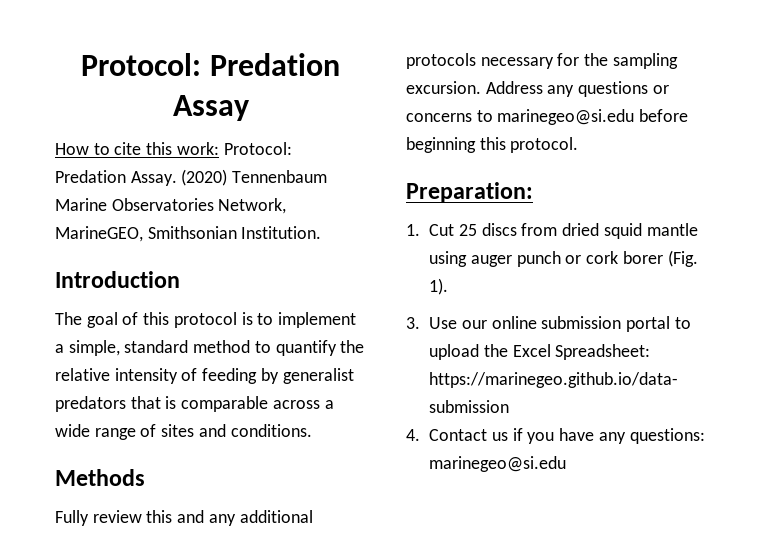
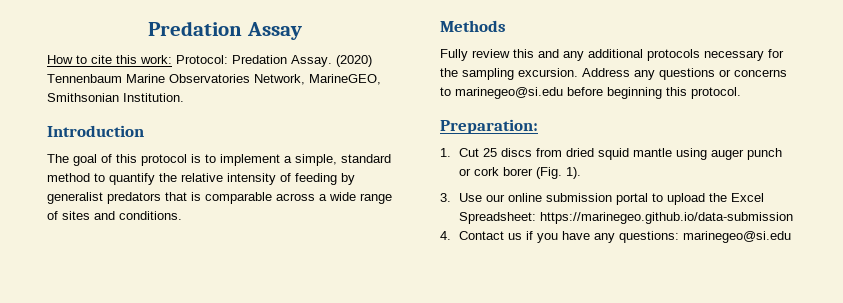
- Protocol: Predation Assay
+ Predation Assay

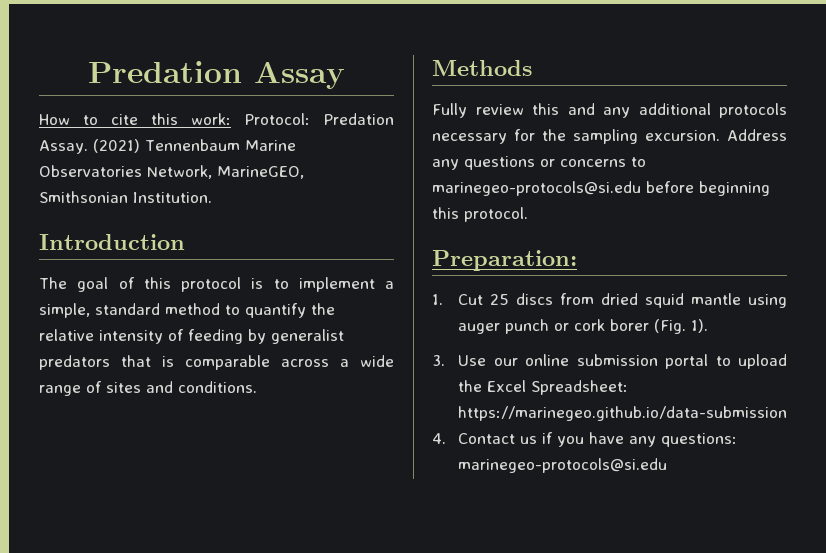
- (2020) Tennenbaum Marine Observatories Network, MarineGEO, Smithsonian Institution.
+ (2021) Tennenbaum Marine Observatories Network, MarineGEO, Smithsonian Institution.
- Address any questions or concerns to marinegeo@si.edu before beginning this protocol.
+ Address any questions or concerns to marinegeo-protocols@si.edu before beginning this protocol.
- 4. Contact us if you have any questions: marinegeo@si.edu
+ 4. Contact us if you have any questions: marinegeo-protocols@si.edu

